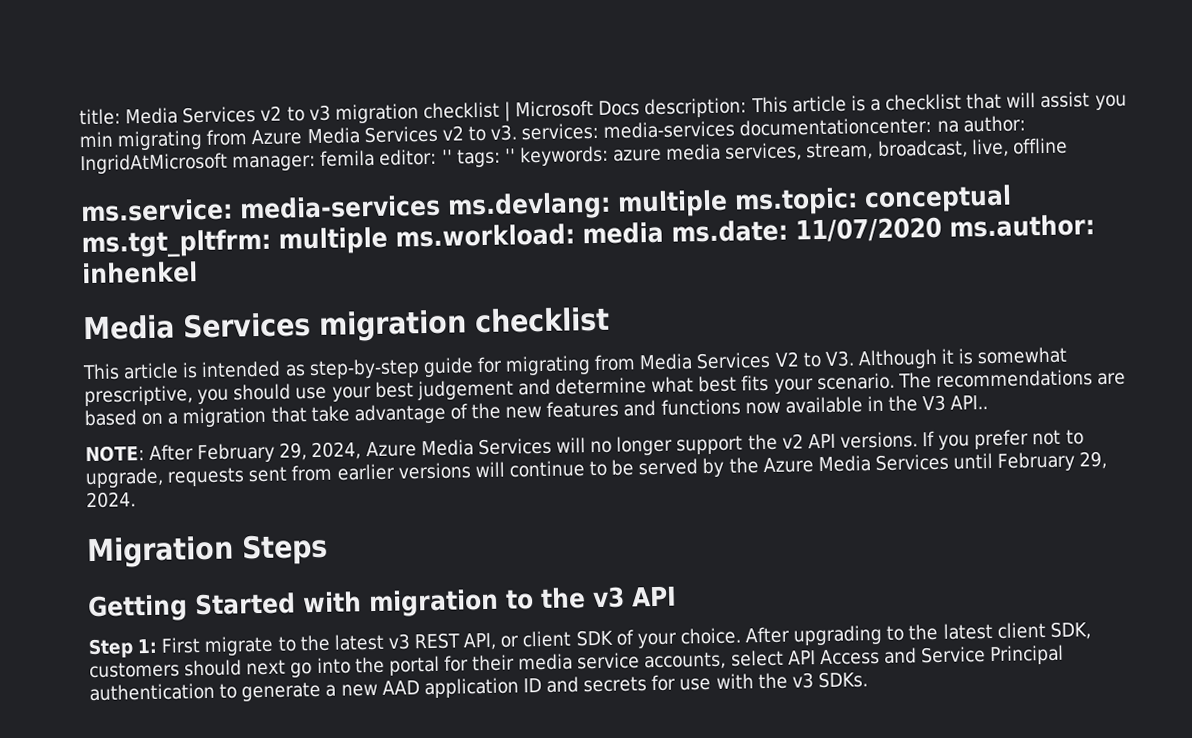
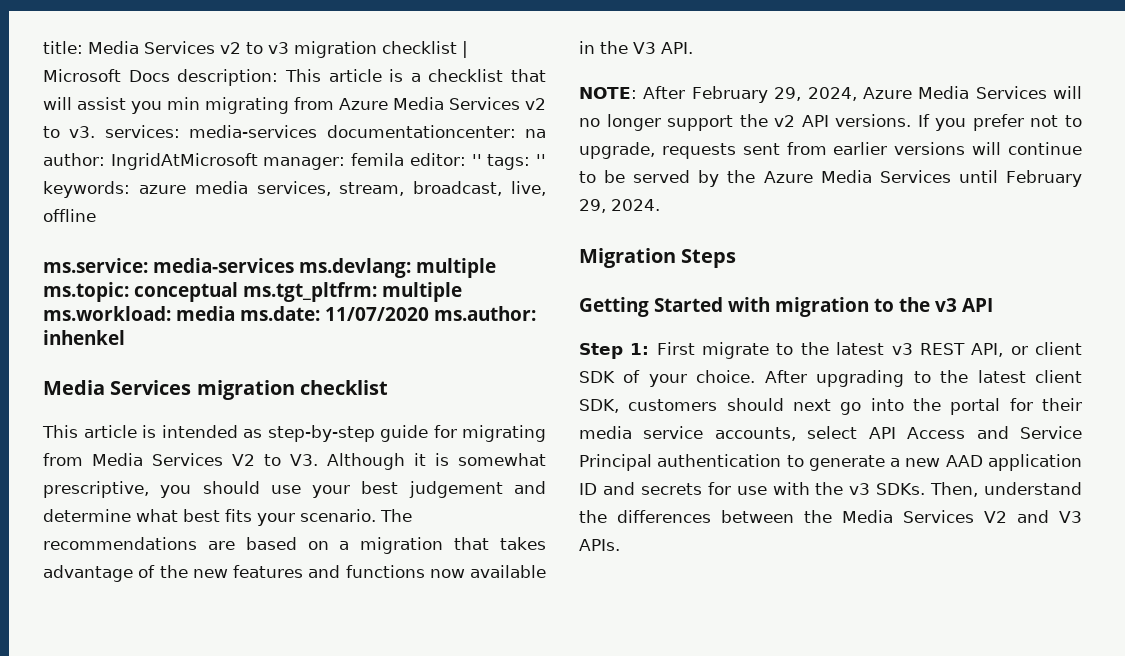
- The recommendations are based on a migration that take advantage of the new features and functions now available in the V3 API..
+ The recommendations are based on a migration that takes advantage of the new features and functions now available in the V3 API.
+ Then, understand the differences between the Media Services V2 and V3 APIs.

